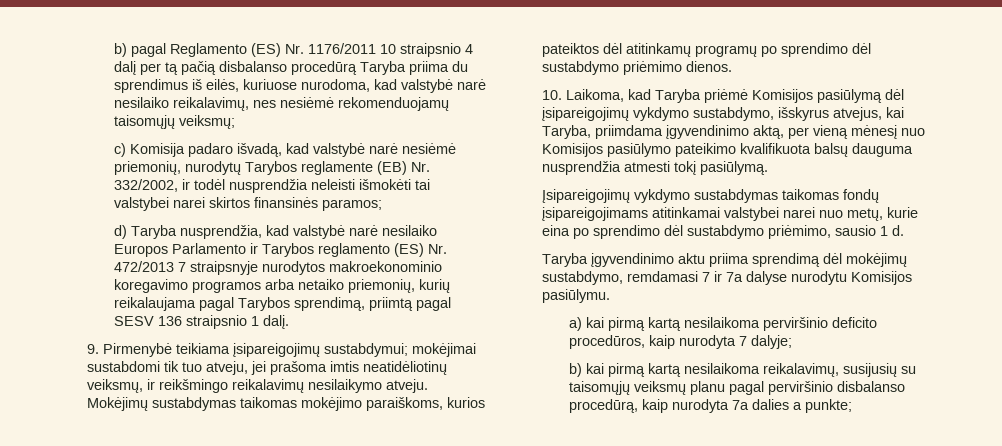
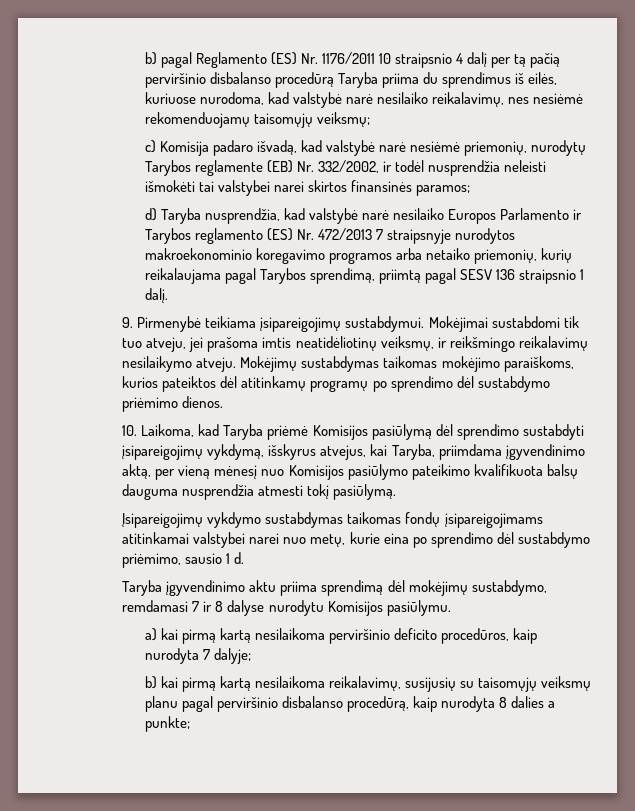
- b) pagal Reglamento (ES) Nr. 1176/2011 10 straipsnio 4 dalį per tą pačią disbalanso procedūrą Taryba priima du sprendimus iš eilės, kuriuose nurodoma, kad valstybė narė nesilaiko reikalavimų, nes nesiėmė rekomenduojamų taisomųjų veiksmų;
+ b) pagal Reglamento (ES) Nr. 1176/2011 10 straipsnio 4 dalį per tą pačią perviršinio disbalanso procedūrą Taryba priima du sprendimus iš eilės, kuriuose nurodoma, kad valstybė narė nesilaiko reikalavimų, nes nesiėmė rekomenduojamų taisomųjų veiksmų;
- 9. Pirmenybė teikiama įsipareigojimų sustabdymui; mokėjimai sustabdomi tik tuo atveju, jei prašoma imtis neatidėliotinų veiksmų, ir reikšmingo reikalavimų nesilaikymo atveju.
+ 9. Pirmenybė teikiama įsipareigojimų sustabdymui. Mokėjimai sustabdomi tik tuo atveju, jei prašoma imtis neatidėliotinų veiksmų, ir reikšmingo reikalavimų nesilaikymo atveju.
- 10. Laikoma, kad Taryba priėmė Komisijos pasiūlymą dėl įsipareigojimų vykdymo sustabdymo, išskyrus atvejus, kai Taryba, priimdama įgyvendinimo aktą, per vieną mėnesį nuo Komisijos pasiūlymo pateikimo kvalifikuota balsų dauguma nusprendžia atmesti tokį pasiūlymą.
+ 10. Laikoma, kad Taryba priėmė Komisijos pasiūlymą dėl sprendimo sustabdyti įsipareigojimų vykdymą, išskyrus atvejus, kai Taryba, priimdama įgyvendinimo aktą, per vieną mėnesį nuo Komisijos pasiūlymo pateikimo kvalifikuota balsų dauguma nusprendžia atmesti tokį pasiūlymą.
- Taryba įgyvendinimo aktu priima sprendimą dėl mokėjimų sustabdymo, remdamasi 7 ir 7a dalyse nurodytu Komisijos pasiūlymu.
+ Taryba įgyvendinimo aktu priima sprendimą dėl mokėjimų sustabdymo, remdamasi 7 ir 8 dalyse nurodytu Komisijos pasiūlymu.
- b) kai pirmą kartą nesilaikoma reikalavimų, susijusių su taisomųjų veiksmų planu pagal perviršinio disbalanso procedūrą, kaip nurodyta 7a dalies a punkte;
+ b) kai pirmą kartą nesilaikoma reikalavimų, susijusių su taisomųjų veiksmų planu pagal perviršinio disbalanso procedūrą, kaip nurodyta 8 dalies a punkte;

